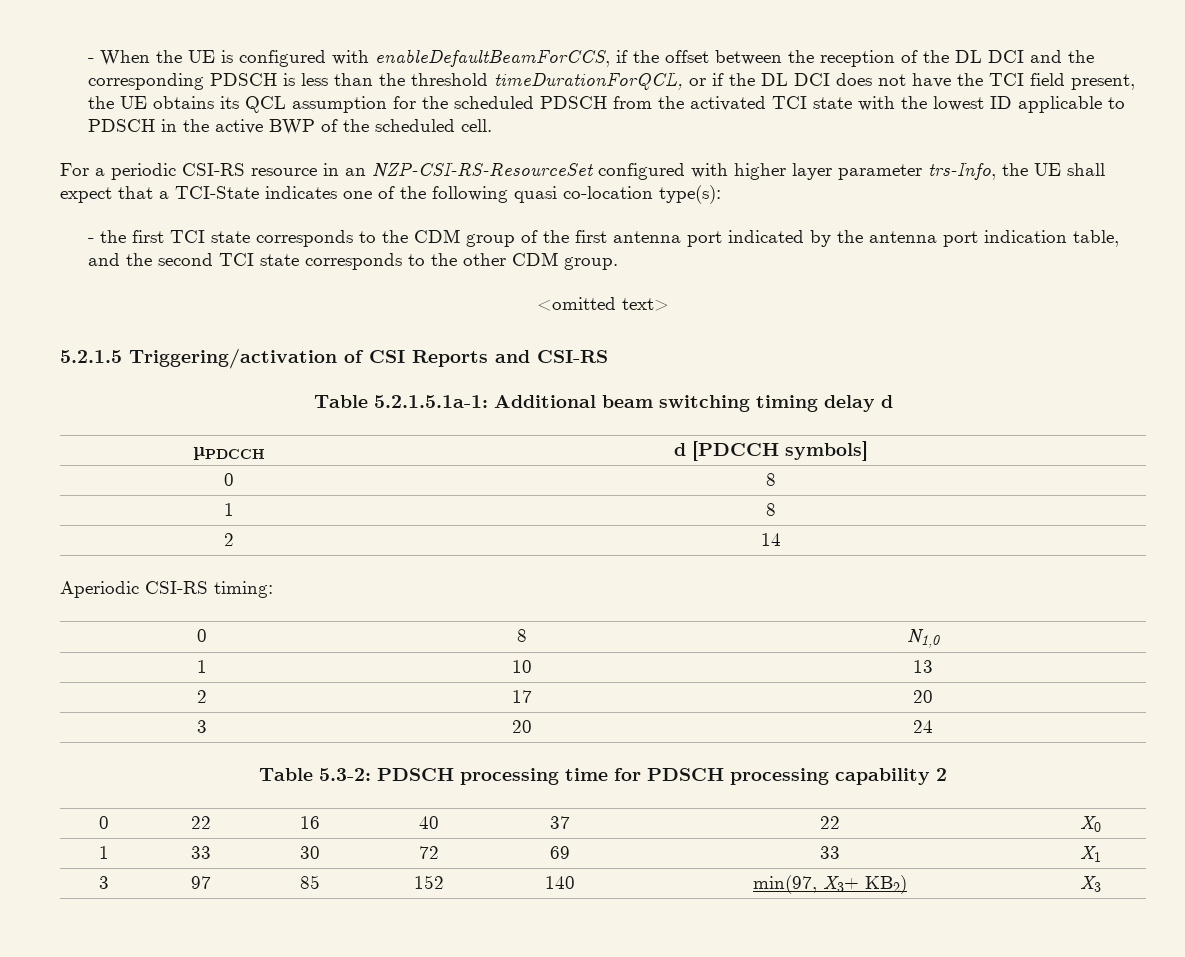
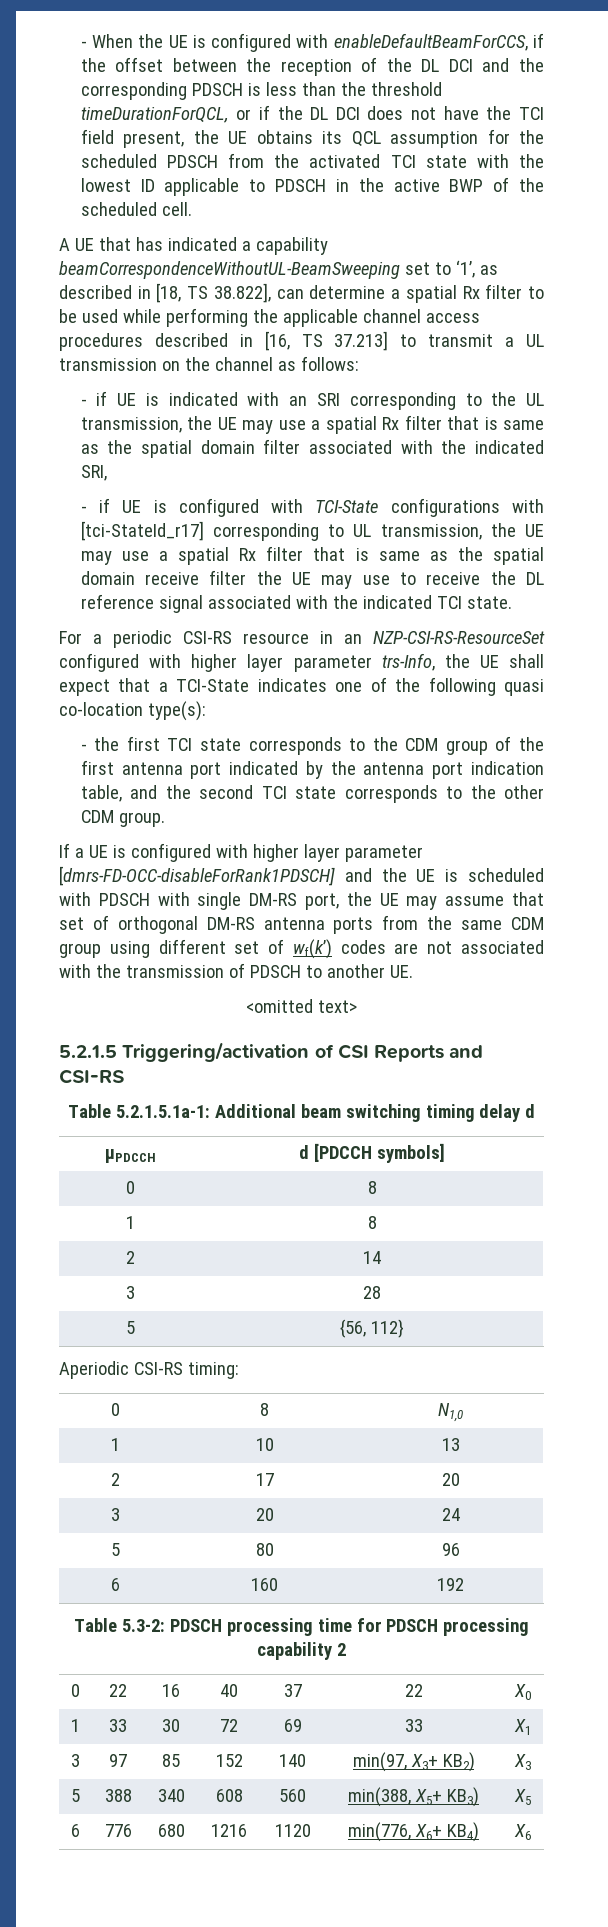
+ A UE that has indicated a capability beamCorrespondenceWithoutUL-BeamSweeping set to ‘1’, as described in [18, TS 38.822], can determine a spatial Rx filter to be used while performing the applicable channel access procedures described in [16, TS 37.213] to transmit a UL transmission on the channel as follows:
+ - if UE is indicated with an SRI corresponding to the UL transmission, the UE may use a spatial Rx filter that is same as the spatial domain filter associated with the indicated SRI,
+ - if UE is configured with TCI-State configurations with [tci-StateId_r17] corresponding to UL transmission, the UE may use a spatial Rx filter that is same as the spatial domain receive filter the UE may use to receive the DL reference signal associated with the indicated TCI state.
+ If a UE is configured with higher layer parameter [dmrs-FD-OCC-disableForRank1PDSCH] and the UE is scheduled with PDSCH with single DM-RS port, the UE may assume that set of orthogonal DM-RS antenna ports from the same CDM group using different set of wf(k’) codes are not associated with the transmission of PDSCH to another UE.
+ 3 | 28
+ 5 | {56, 112}
+ 5 | 80 | 96
+ 6 | 160 | 192
+ 5 | 388 | 340 | 608 | 560 | min(388, X5+ KB3) | X5
+ 6 | 776 | 680 | 1216 | 1120 | min(776, X6+ KB4) | X6

